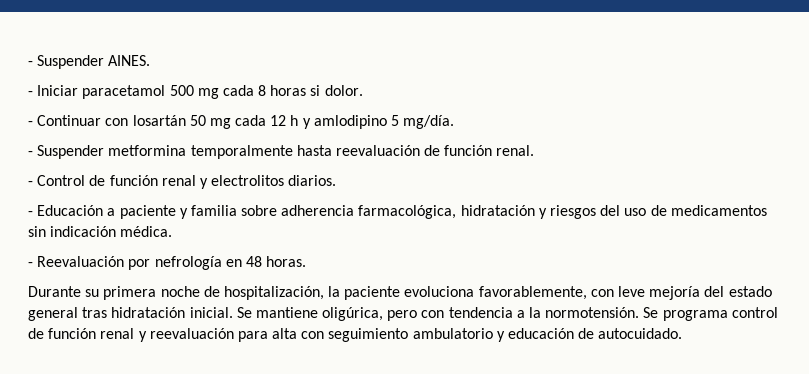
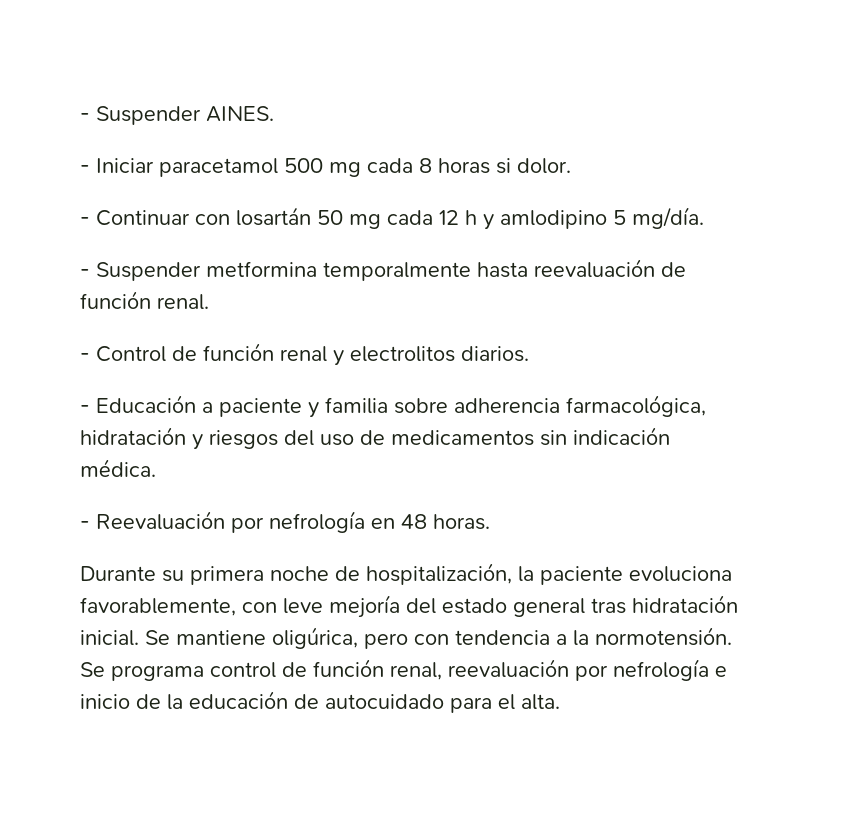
- Se programa control de función renal y reevaluación para alta con seguimiento ambulatorio y educación de autocuidado.
+ Se programa control de función renal, reevaluación por nefrología e inicio de la educación de autocuidado para el alta.

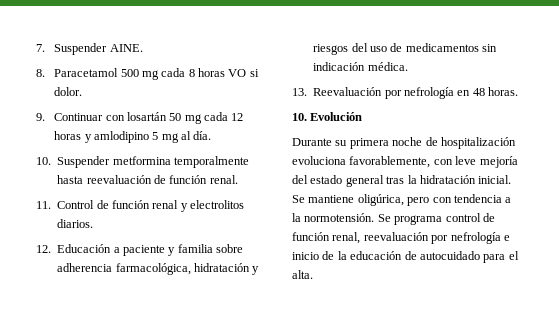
- - Suspender AINES.
- - Iniciar paracetamol 500 mg cada 8 horas si dolor.
+ 7. Suspender AINE.
+ 8. Paracetamol 500 mg cada 8 horas VO si dolor.
- - Continuar con losartán 50 mg cada 12 h y amlodipino 5 mg/día.
- - Suspender metformina temporalmente hasta reevaluación de función renal.
+ 9. Continuar con losartán 50 mg cada 12 horas y amlodipino 5 mg al día.
+ 10. Suspender metformina temporalmente hasta reevaluación de función renal.
- - Control de función renal y electrolitos diarios.
+ 11. Control de función renal y electrolitos diarios.
- - Educación a paciente y familia sobre adherencia farmacológica, hidratación y riesgos del uso de medicamentos sin indicación médica.
+ 12. Educación a paciente y familia sobre adherencia farmacológica, hidratación y riesgos del uso de medicamentos sin indicación médica.
- - Reevaluación por nefrología en 48 horas.
+ 13. Reevaluación por nefrología en 48 horas.
+ 10. Evolución
- Durante su primera noche de hospitalización, la paciente evoluciona favorablemente, con leve mejoría del estado general tras hidratación inicial.
+ Durante su primera noche de hospitalización evoluciona favorablemente, con leve mejoría del estado general tras la hidratación inicial.

